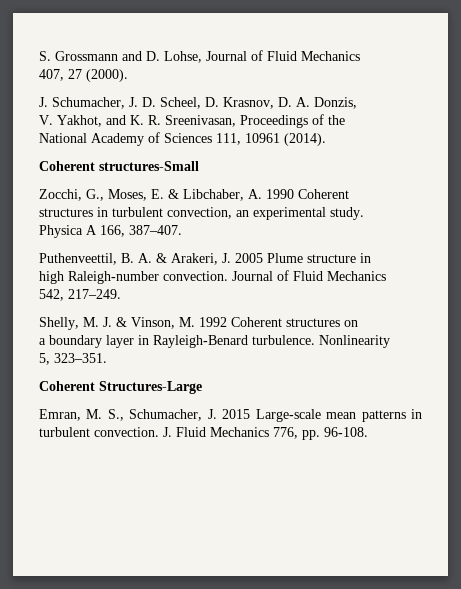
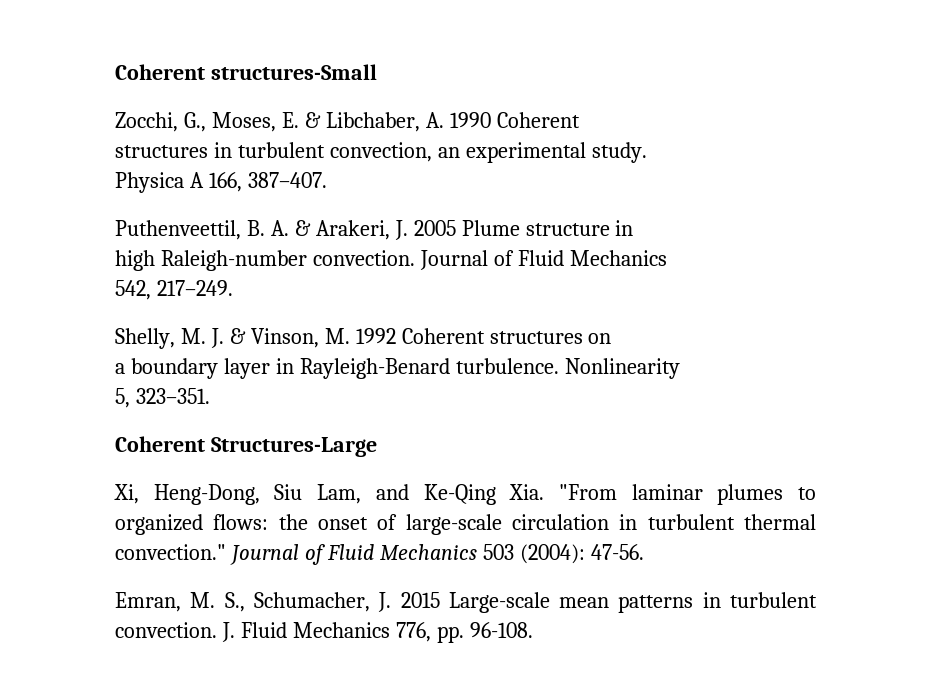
- S. Grossmann and D. Lohse, Journal of Fluid Mechanics
- 407, 27 (2000).
- J. Schumacher, J. D. Scheel, D. Krasnov, D. A. Donzis,
- V. Yakhot, and K. R. Sreenivasan, Proceedings of the
- National Academy of Sciences 111, 10961 (2014).
+ Xi, Heng-Dong, Siu Lam, and Ke-Qing Xia. "From laminar plumes to organized flows: the onset of large-scale circulation in turbulent thermal convection." Journal of Fluid Mechanics 503 (2004): 47-56.

